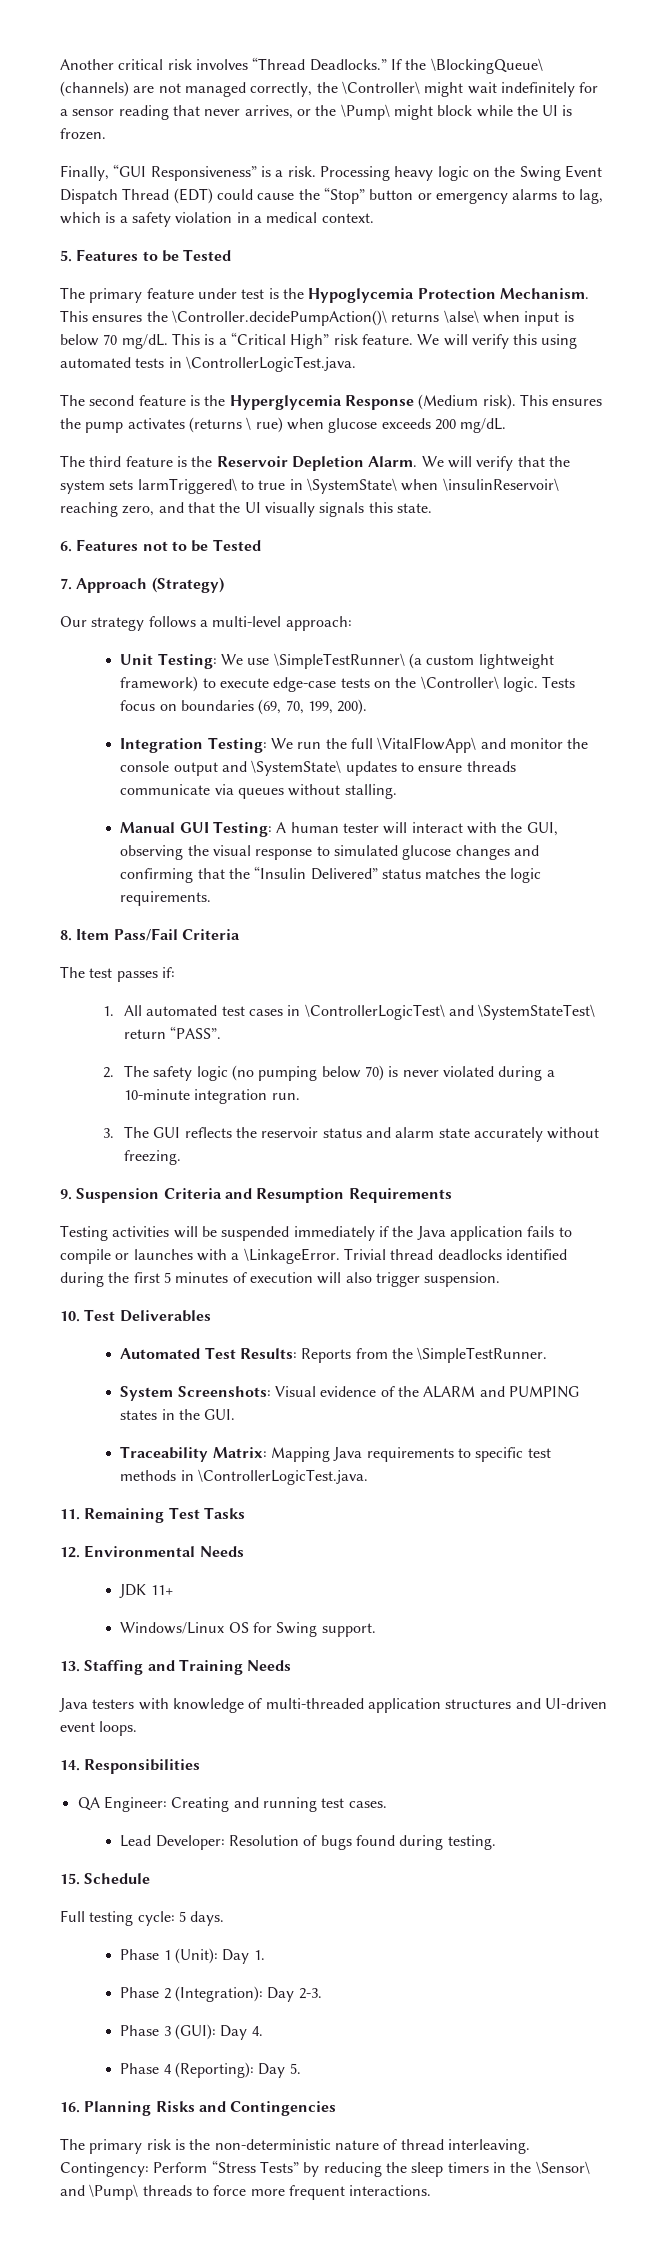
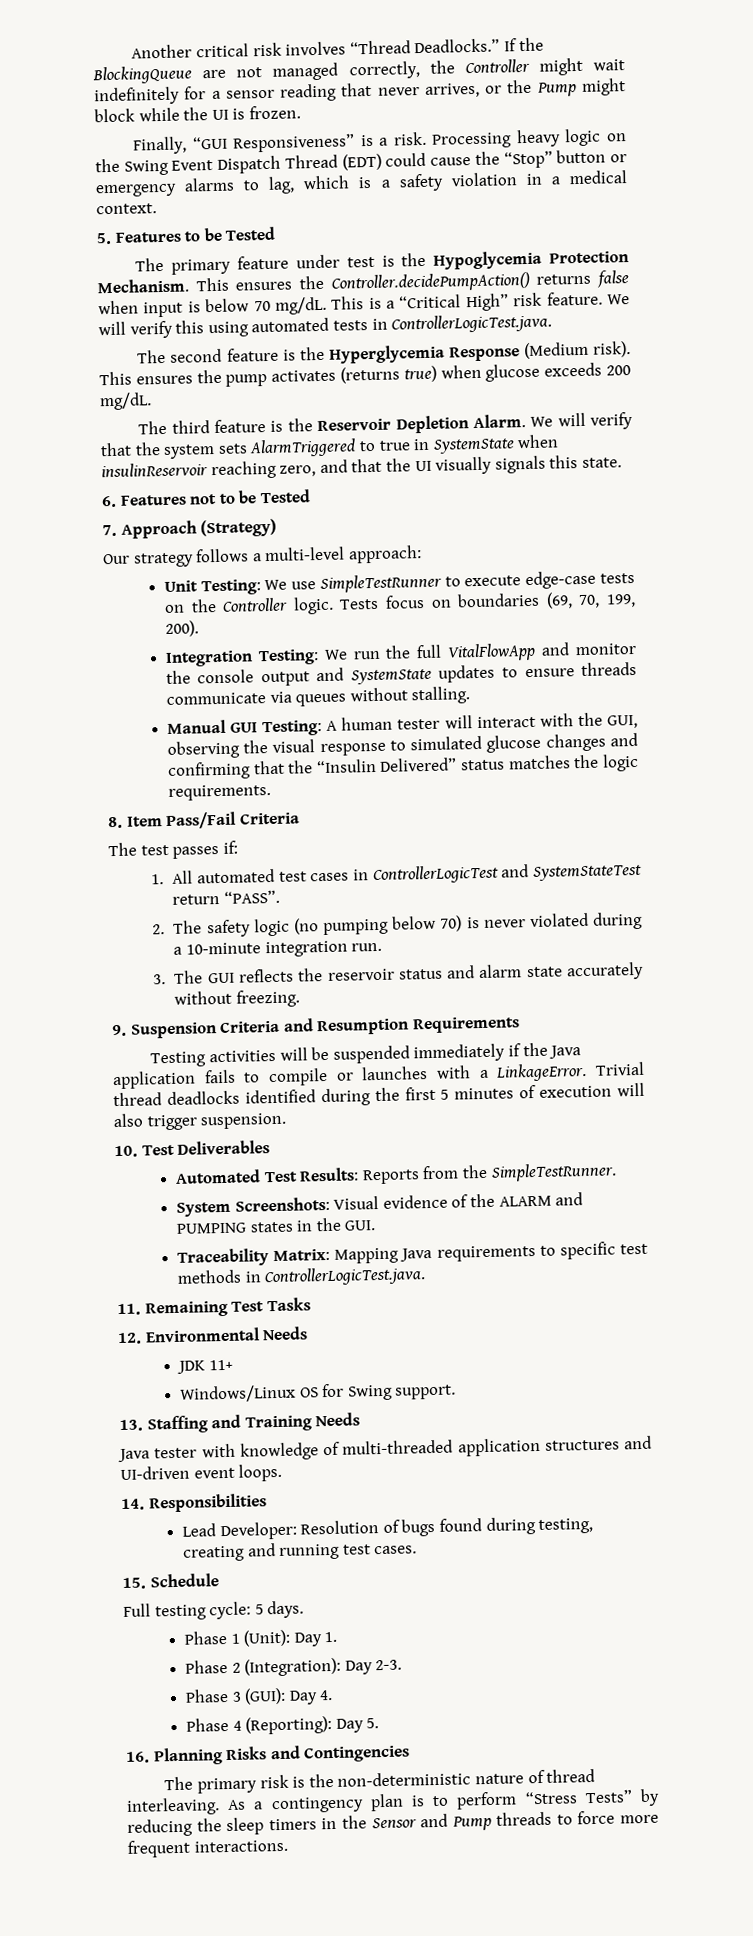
- If the \BlockingQueue\ (channels) are not managed correctly, the \Controller\ might wait indefinitely for a sensor reading that never arrives, or the \Pump\ might block while the UI is frozen.
+ If the BlockingQueue are not managed correctly, the Controller might wait indefinitely for a sensor reading that never arrives, or the Pump might block while the UI is frozen.
- This ensures the \Controller.decidePumpAction()\ returns \alse\ when input is below 70 mg/dL.
+ This ensures the Controller.decidePumpAction() returns false when input is below 70 mg/dL.
- We will verify this using automated tests in \ControllerLogicTest.java.
+ We will verify this using automated tests in ControllerLogicTest.java.
- This ensures the pump activates (returns \ rue) when glucose exceeds 200 mg/dL.
+ This ensures the pump activates (returns true) when glucose exceeds 200 mg/dL.
- We will verify that the system sets larmTriggered\ to true in \SystemState\ when \insulinReservoir\ reaching zero, and that the UI visually signals this state.
+ We will verify that the system sets AlarmTriggered to true in SystemState when insulinReservoir reaching zero, and that the UI visually signals this state.
- Unit Testing: We use \SimpleTestRunner\ (a custom lightweight framework) to execute edge-case tests on the \Controller\ logic.
+ Unit Testing: We use SimpleTestRunner to execute edge-case tests on the Controller logic.
- Integration Testing: We run the full \VitalFlowApp\ and monitor the console output and \SystemState\ updates to ensure threads communicate via queues without stalling.
+ Integration Testing: We run the full VitalFlowApp and monitor the console output and SystemState updates to ensure threads communicate via queues without stalling.
- 1. All automated test cases in \ControllerLogicTest\ and \SystemStateTest\ return “PASS”.
+ 1. All automated test cases in ControllerLogicTest and SystemStateTest return “PASS”.
- Testing activities will be suspended immediately if the Java application fails to compile or launches with a \LinkageError.
+ Testing activities will be suspended immediately if the Java application fails to compile or launches with a LinkageError.
- Automated Test Results: Reports from the \SimpleTestRunner.
+ Automated Test Results: Reports from the SimpleTestRunner.
- Traceability Matrix: Mapping Java requirements to specific test methods in \ControllerLogicTest.java.
+ Traceability Matrix: Mapping Java requirements to specific test methods in ControllerLogicTest.java.
- Java testers with knowledge of multi-threaded application structures and UI-driven event loops.
+ Java tester with knowledge of multi-threaded application structures and UI-driven event loops.
- QA Engineer: Creating and running test cases.
- Lead Developer: Resolution of bugs found during testing.
+ Lead Developer: Resolution of bugs found during testing, creating and running test cases.
- Contingency: Perform “Stress Tests” by reducing the sleep timers in the \Sensor\ and \Pump\ threads to force more frequent interactions.
+ As a contingency plan is to perform “Stress Tests” by reducing the sleep timers in the Sensor and Pump threads to force more frequent interactions.

